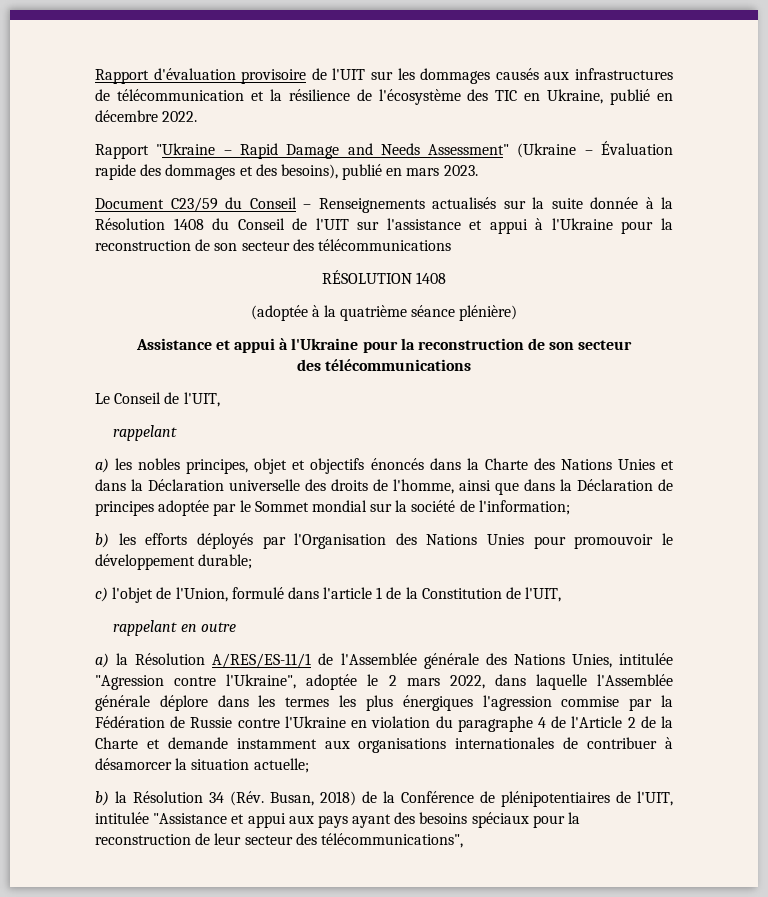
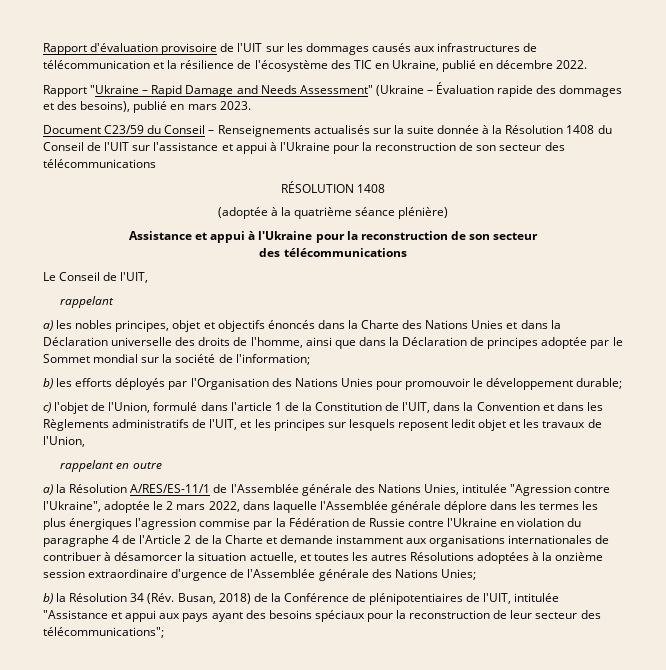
- c) l'objet de l'Union, formulé dans l'article 1 de la Constitution de l'UIT,
+ c) l'objet de l'Union, formulé dans l'article 1 de la Constitution de l'UIT, dans la Convention et dans les Règlements administratifs de l'UIT, et les principes sur lesquels reposent ledit objet et les travaux de l'Union,
- a) la Résolution A/RES/ES-11/1 de l'Assemblée générale des Nations Unies, intitulée "Agression contre l'Ukraine", adoptée le 2 mars 2022, dans laquelle l'Assemblée générale déplore dans les termes les plus énergiques l'agression commise par la Fédération de Russie contre l'Ukraine en violation du paragraphe 4 de l'Article 2 de la Charte et demande instamment aux organisations internationales de contribuer à désamorcer la situation actuelle;
+ a) la Résolution A/RES/ES-11/1 de l'Assemblée générale des Nations Unies, intitulée "Agression contre l'Ukraine", adoptée le 2 mars 2022, dans laquelle l'Assemblée générale déplore dans les termes les plus énergiques l'agression commise par la Fédération de Russie contre l'Ukraine en violation du paragraphe 4 de l'Article 2 de la Charte et demande instamment aux organisations internationales de contribuer à désamorcer la situation actuelle, et toutes les autres Résolutions adoptées à la onzième session extraordinaire d'urgence de l'Assemblée générale des Nations Unies;
- b) la Résolution 34 (Rév. Busan, 2018) de la Conférence de plénipotentiaires de l'UIT, intitulée "Assistance et appui aux pays ayant des besoins spéciaux pour la reconstruction de leur secteur des télécommunications",
+ b) la Résolution 34 (Rév. Busan, 2018) de la Conférence de plénipotentiaires de l'UIT, intitulée "Assistance et appui aux pays ayant des besoins spéciaux pour la reconstruction de leur secteur des télécommunications";

